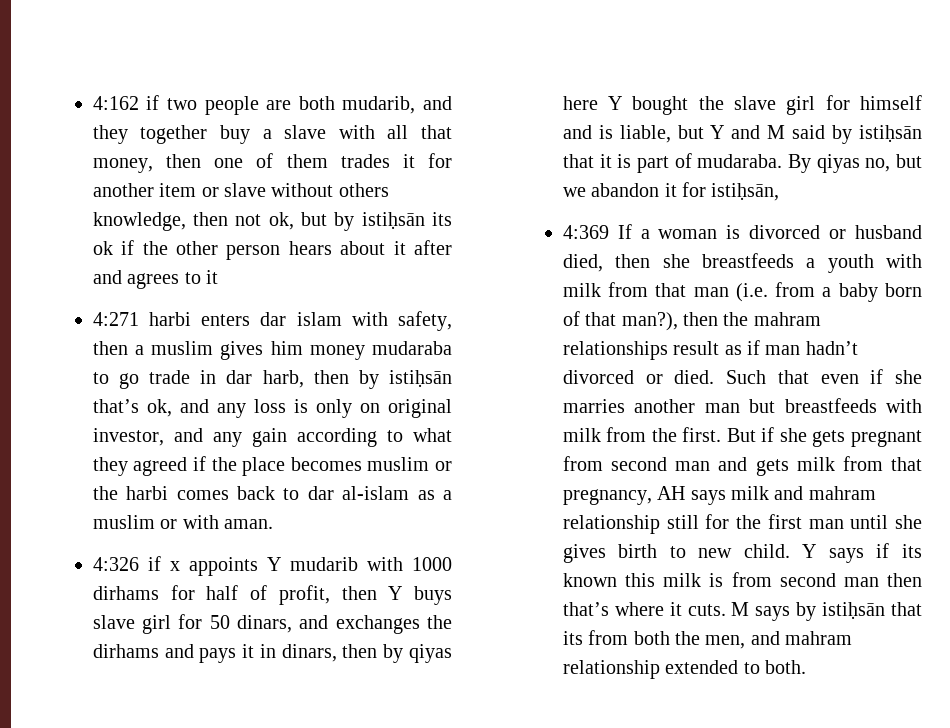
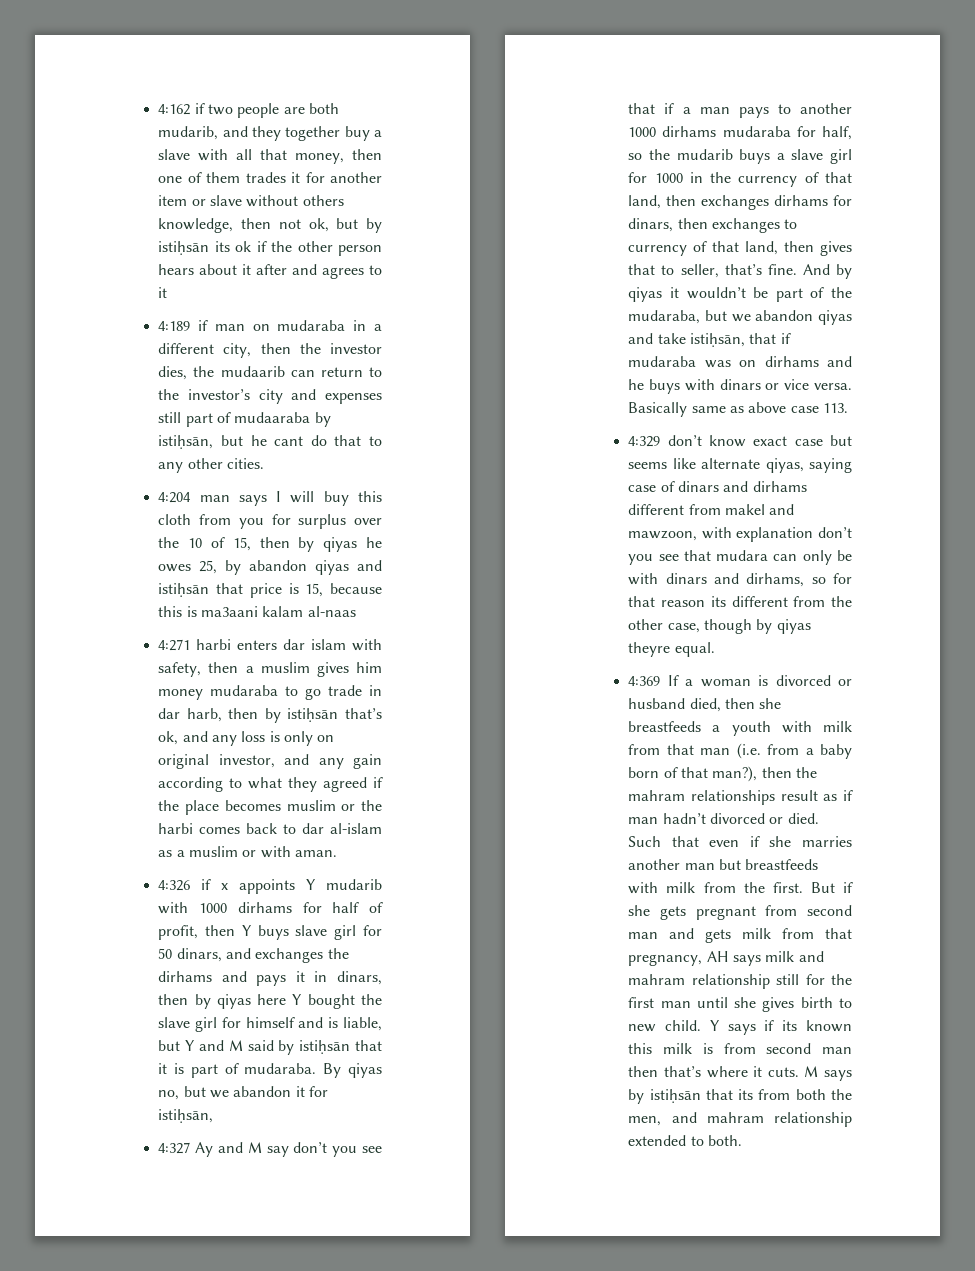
+ 4:189 if man on mudaraba in a different city, then the investor dies, the mudaarib can return to the investor’s city and expenses still part of mudaaraba by istiḥsān, but he cant do that to any other cities.
+ 4:204 man says I will buy this cloth from you for surplus over the 10 of 15, then by qiyas he owes 25, by abandon qiyas and istiḥsān that price is 15, because this is ma3aani kalam al-naas
+ 4:327 Ay and M say don’t you see that if a man pays to another 1000 dirhams mudaraba for half, so the mudarib buys a slave girl for 1000 in the currency of that land, then exchanges dirhams for dinars, then exchanges to currency of that land, then gives that to seller, that’s fine. And by qiyas it wouldn’t be part of the mudaraba, but we abandon qiyas and take istiḥsān, that if mudaraba was on dirhams and he buys with dinars or vice versa. Basically same as above case 113.
+ 4:329 don’t know exact case but seems like alternate qiyas, saying case of dinars and dirhams different from makel and mawzoon, with explanation don’t you see that mudara can only be with dinars and dirhams, so for that reason its different from the other case, though by qiyas theyre equal.

